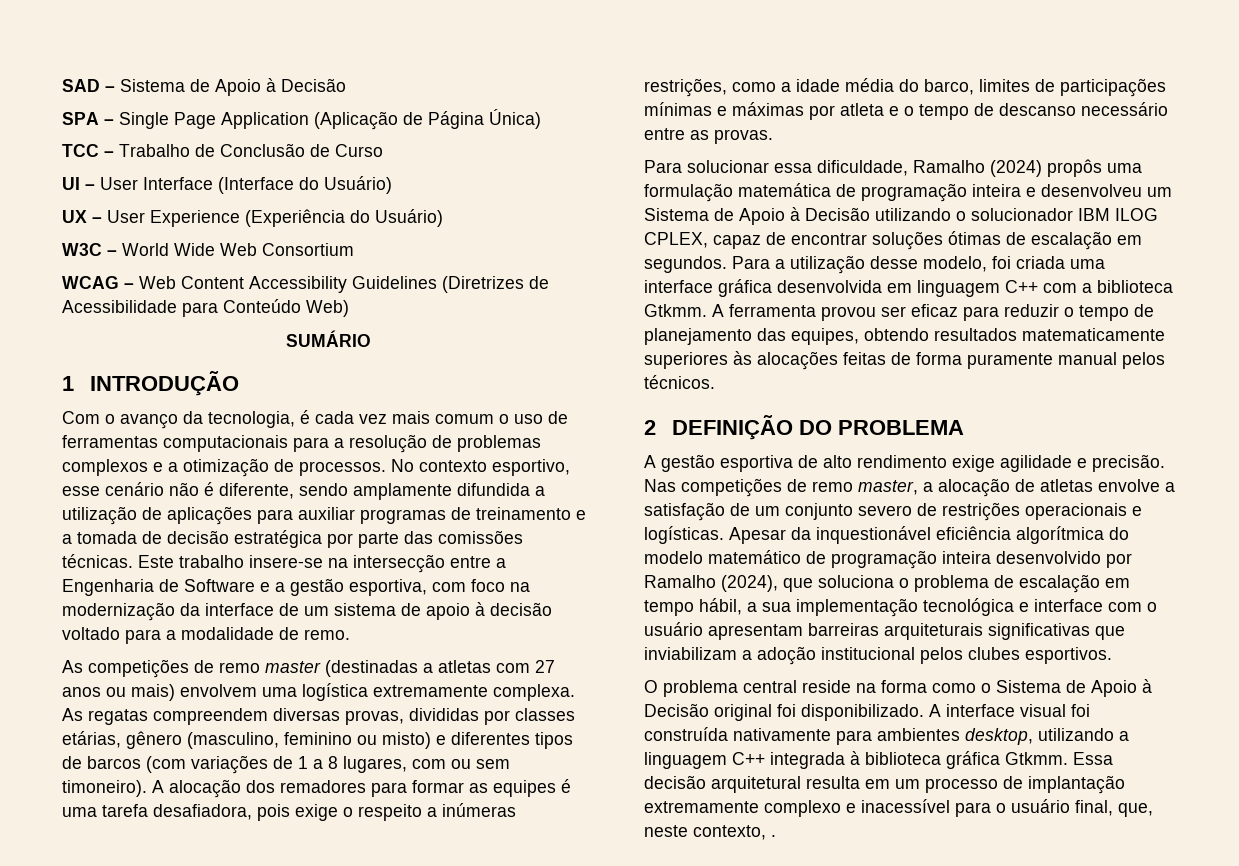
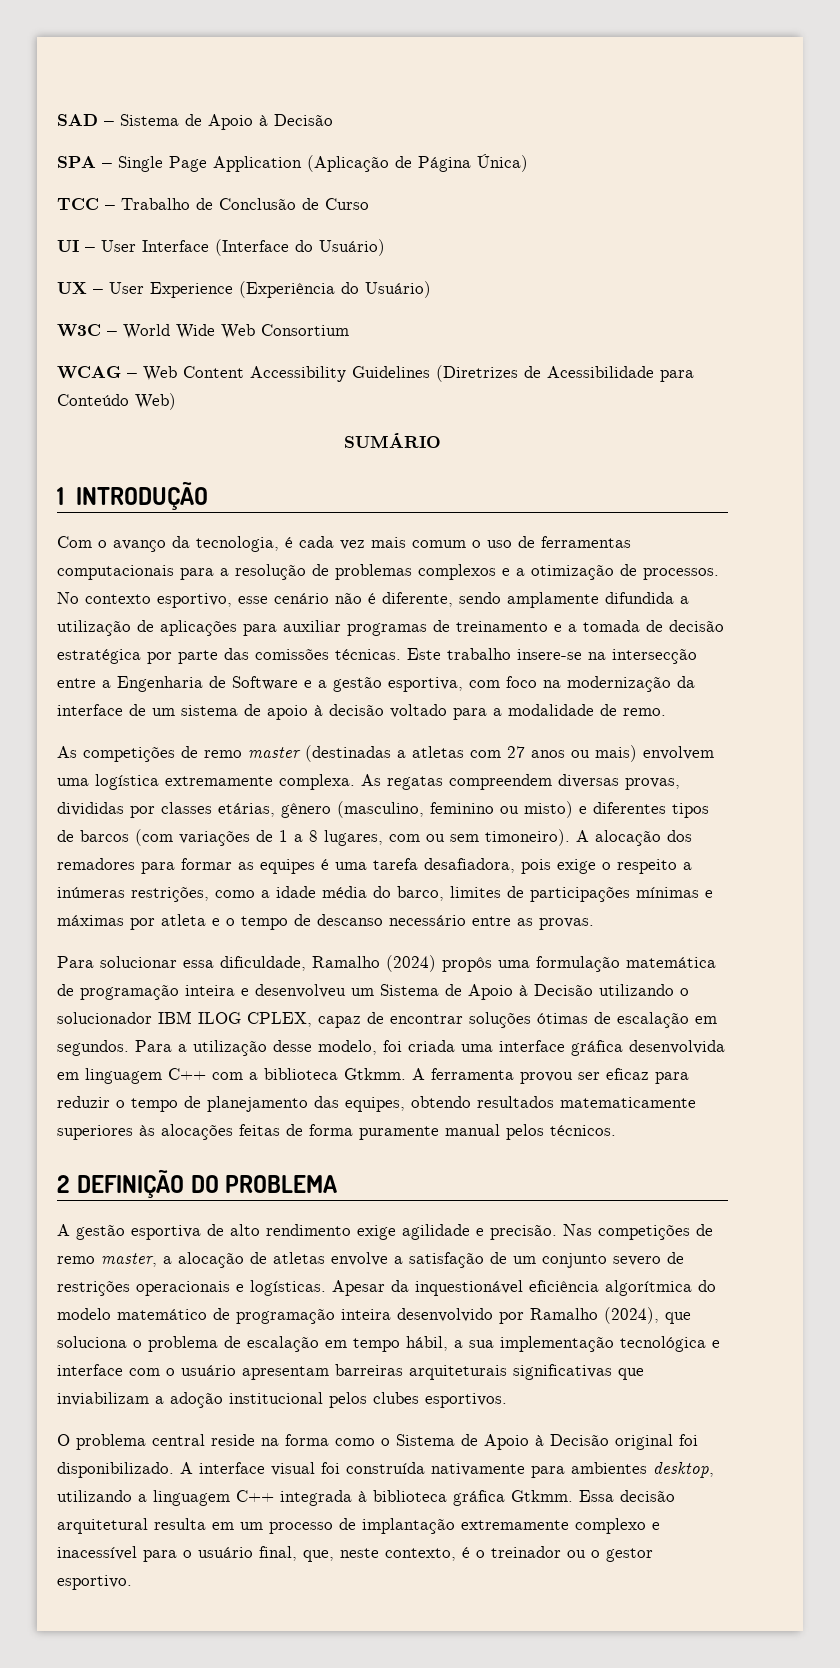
- Essa decisão arquitetural resulta em um processo de implantação extremamente complexo e inacessível para o usuário final, que, neste contexto, .
+ Essa decisão arquitetural resulta em um processo de implantação extremamente complexo e inacessível para o usuário final, que, neste contexto, é o treinador ou o gestor esportivo.

